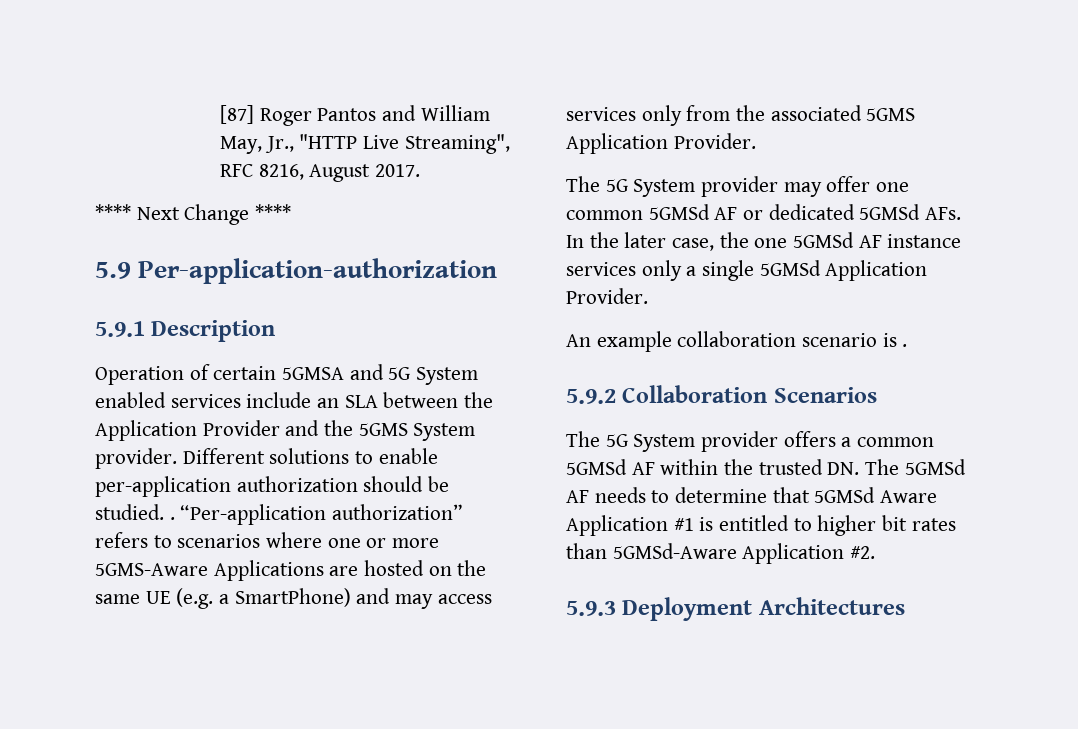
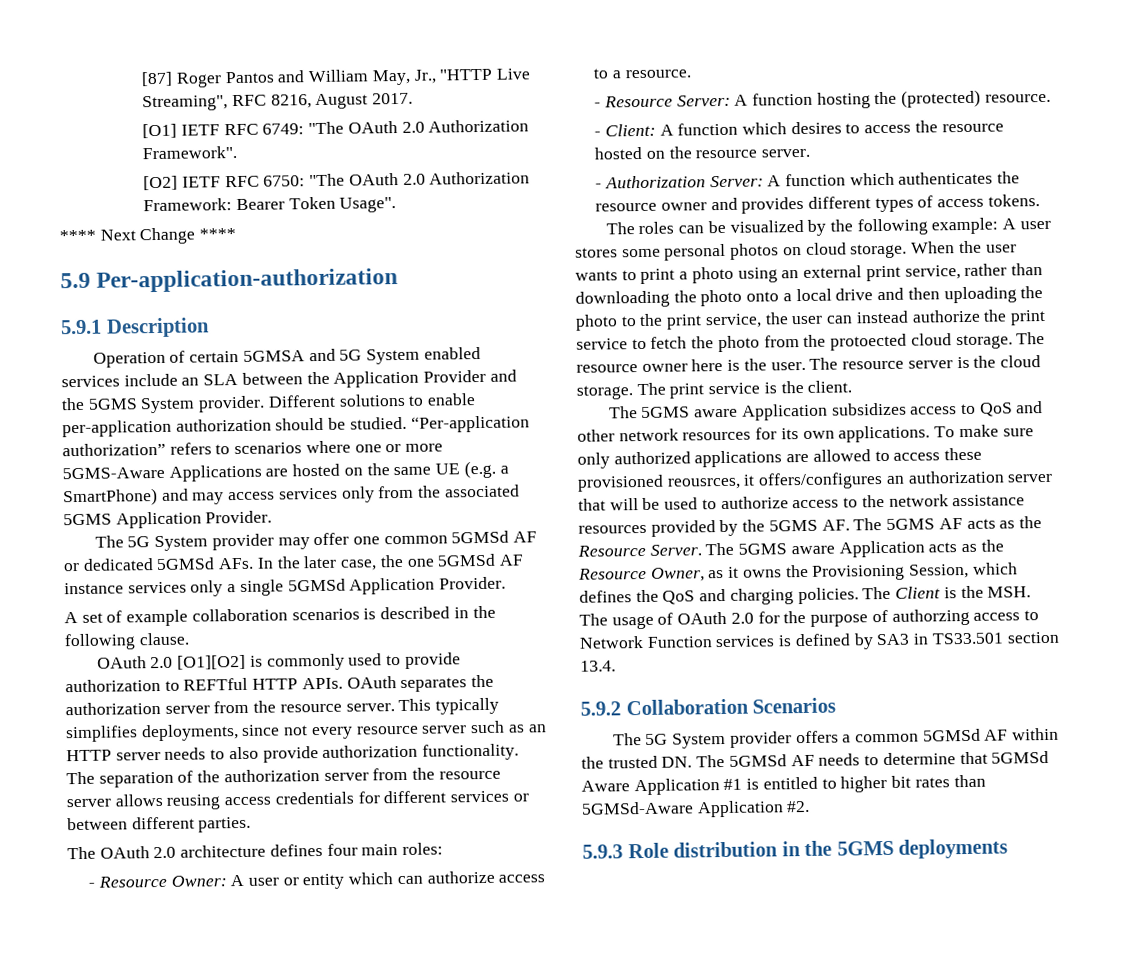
+ [O1] IETF RFC 6749: "The OAuth 2.0 Authorization Framework".
+ [O2] IETF RFC 6750: "The OAuth 2.0 Authorization Framework: Bearer Token Usage".
- Different solutions to enable per-application authorization should be studied. .
+ Different solutions to enable per-application authorization should be studied.
- An example collaboration scenario is .
+ A set of example collaboration scenarios is described in the following clause.
+ OAuth 2.0 [O1][O2] is commonly used to provide authorization to REFTful HTTP APIs. OAuth separates the authorization server from the resource server. This typically simplifies deployments, since not every resource server such as an HTTP server needs to also provide authorization functionality. The separation of the authorization server from the resource server allows reusing access credentials for different services or between different parties.
+ The OAuth 2.0 architecture defines four main roles:
+ - Resource Owner: A user or entity which can authorize access to a resource.
+ - Resource Server: A function hosting the (protected) resource.
+ - Client: A function which desires to access the resource hosted on the resource server.
+ - Authorization Server: A function which authenticates the resource owner and provides different types of access tokens.
+ The roles can be visualized by the following example: A user stores some personal photos on cloud storage. When the user wants to print a photo using an external print service, rather than downloading the photo onto a local drive and then uploading the photo to the print service, the user can instead authorize the print service to fetch the photo from the protoected cloud storage. The resource owner here is the user. The resource server is the cloud storage. The print service is the client.
+ The 5GMS aware Application subsidizes access to QoS and other network resources for its own applications. To make sure only authorized applications are allowed to access these provisioned reousrces, it offers/configures an authorization server that will be used to authorize access to the network assistance resources provided by the 5GMS AF. The 5GMS AF acts as the Resource Server. The 5GMS aware Application acts as the Resource Owner, as it owns the Provisioning Session, which defines the QoS and charging policies. The Client is the MSH. The usage of OAuth 2.0 for the purpose of authorzing access to Network Function services is defined by SA3 in TS33.501 section 13.4.
- 5.9.3 Deployment Architectures
+ 5.9.3 Role distribution in the 5GMS deployments

